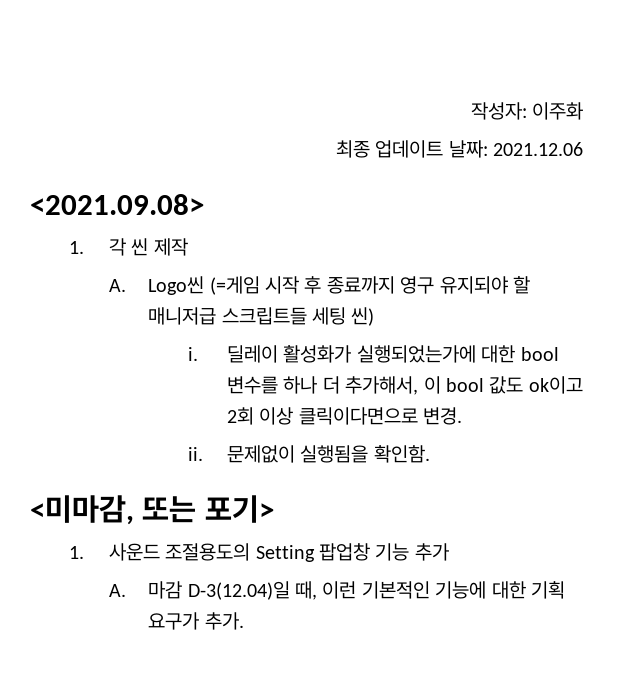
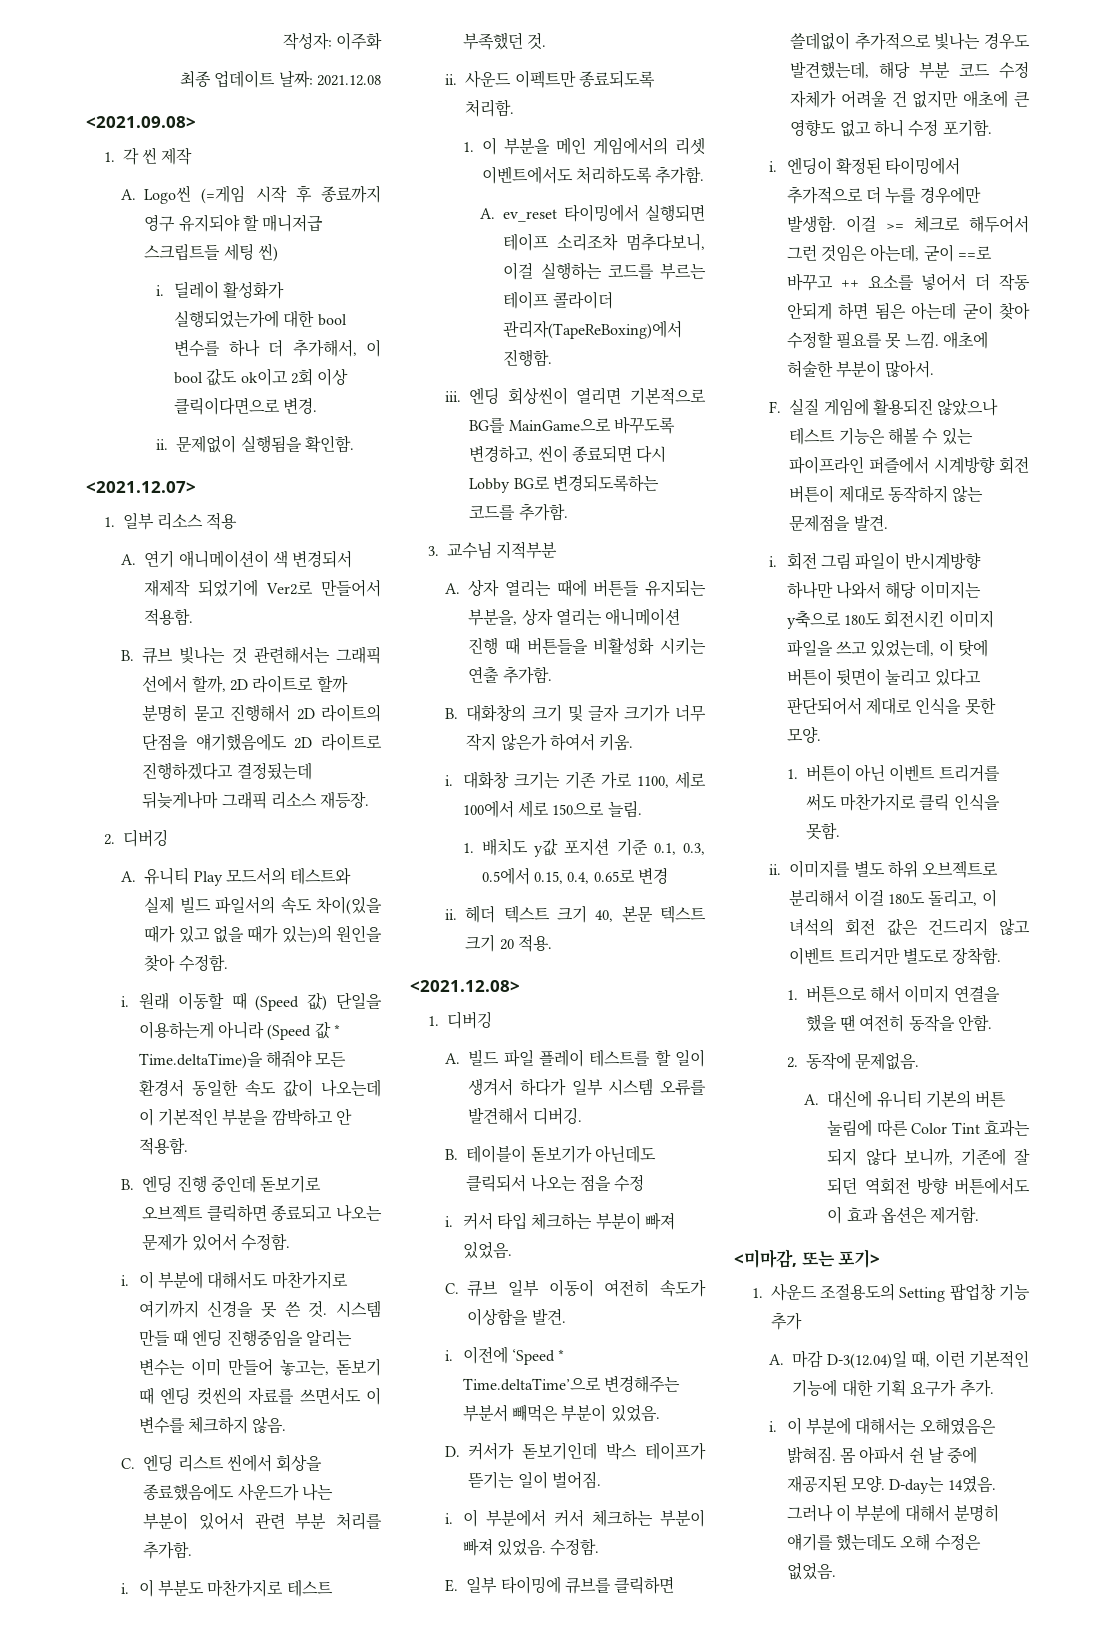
- 최종 업데이트 날짜: 2021.12.06
+ 최종 업데이트 날짜: 2021.12.08
+ <2021.12.07>
+ 1. 일부 리소스 적용
+ A. 연기 애니메이션이 색 변경되서 재제작 되었기에 Ver2로 만들어서 적용함.
+ B. 큐브 빛나는 것 관련해서는 그래픽 선에서 할까, 2D 라이트로 할까 분명히 묻고 진행해서 2D 라이트의 단점을 얘기했음에도 2D 라이트로 진행하겠다고 결정됬는데 뒤늦게나마 그래픽 리소스 재등장.
+ 2. 디버깅
+ A. 유니티 Play 모드서의 테스트와 실제 빌드 파일서의 속도 차이(있을 때가 있고 없을 때가 있는)의 원인을 찾아 수정함.
+ i. 원래 이동할 때 (Speed 값) 단일을 이용하는게 아니라 (Speed 값 * Time.deltaTime)을 해줘야 모든 환경서 동일한 속도 값이 나오는데 이 기본적인 부분을 깜박하고 안 적용함.
+ B. 엔딩 진행 중인데 돋보기로 오브젝트 클릭하면 종료되고 나오는 문제가 있어서 수정함.
+ i. 이 부분에 대해서도 마찬가지로 여기까지 신경을 못 쓴 것. 시스템 만들 때 엔딩 진행중임을 알리는 변수는 이미 만들어 놓고는, 돋보기 때 엔딩 컷씬의 자료를 쓰면서도 이 변수를 체크하지 않음.
+ C. 엔딩 리스트 씬에서 회상을 종료했음에도 사운드가 나는 부분이 있어서 관련 부분 처리를 추가함.
+ i. 이 부분도 마찬가지로 테스트 부족했던 것.
+ ii. 사운드 이펙트만 종료되도록 처리함.
+ 1. 이 부분을 메인 게임에서의 리셋 이벤트에서도 처리하도록 추가함.
+ A. ev_reset 타이밍에서 실행되면 테이프 소리조차 멈추다보니, 이걸 실행하는 코드를 부르는 테이프 콜라이더 관리자(TapeReBoxing)에서 진행함.
+ iii. 엔딩 회상씬이 열리면 기본적으로 BG를 MainGame으로 바꾸도록 변경하고, 씬이 종료되면 다시 Lobby BG로 변경되도록하는 코드를 추가함.
+ 3. 교수님 지적부분
+ A. 상자 열리는 때에 버튼들 유지되는 부분을, 상자 열리는 애니메이션 진행 때 버튼들을 비활성화 시키는 연출 추가함.
+ B. 대화창의 크기 및 글자 크기가 너무 작지 않은가 하여서 키움.
+ i. 대화창 크기는 기존 가로 1100, 세로 100에서 세로 150으로 늘림.
+ 1. 배치도 y값 포지션 기준 0.1, 0.3, 0.5에서 0.15, 0.4, 0.65로 변경
+ ii. 헤더 텍스트 크기 40, 본문 텍스트 크기 20 적용.
+ <2021.12.08>
+ 1. 디버깅
+ A. 빌드 파일 플레이 테스트를 할 일이 생겨서 하다가 일부 시스템 오류를 발견해서 디버깅.
+ B. 테이블이 돋보기가 아닌데도 클릭되서 나오는 점을 수정
+ i. 커서 타입 체크하는 부분이 빠져 있었음.
+ C. 큐브 일부 이동이 여전히 속도가 이상함을 발견.
+ i. 이전에 ‘Speed * Time.deltaTime’으로 변경해주는 부분서 빼먹은 부분이 있었음.
+ D. 커서가 돋보기인데 박스 테이프가 뜯기는 일이 벌어짐.
+ i. 이 부분에서 커서 체크하는 부분이 빠져 있었음. 수정함.
+ E. 일부 타이밍에 큐브를 클릭하면 쓸데없이 추가적으로 빛나는 경우도 발견했는데, 해당 부분 코드 수정 자체가 어려울 건 없지만 애초에 큰 영향도 없고 하니 수정 포기함.
+ i. 엔딩이 확정된 타이밍에서 추가적으로 더 누를 경우에만 발생함. 이걸 >= 체크로 해두어서 그런 것임은 아는데, 굳이 ==로 바꾸고 ++ 요소를 넣어서 더 작동 안되게 하면 됨은 아는데 굳이 찾아 수정할 필요를 못 느낌. 애초에 허술한 부분이 많아서.
+ F. 실질 게임에 활용되진 않았으나 테스트 기능은 해볼 수 있는 파이프라인 퍼즐에서 시계방향 회전 버튼이 제대로 동작하지 않는 문제점을 발견.
+ i. 회전 그림 파일이 반시계방향 하나만 나와서 해당 이미지는 y축으로 180도 회전시킨 이미지 파일을 쓰고 있었는데, 이 탓에 버튼이 뒷면이 눌리고 있다고 판단되어서 제대로 인식을 못한 모양.
+ 1. 버튼이 아닌 이벤트 트리거를 써도 마찬가지로 클릭 인식을 못함.
+ ii. 이미지를 별도 하위 오브젝트로 분리해서 이걸 180도 돌리고, 이 녀석의 회전 값은 건드리지 않고 이벤트 트리거만 별도로 장착함.
+ 1. 버튼으로 해서 이미지 연결을 했을 땐 여전히 동작을 안함.
+ 2. 동작에 문제없음.
+ A. 대신에 유니티 기본의 버튼 눌림에 따른 Color Tint 효과는 되지 않다 보니까, 기존에 잘 되던 역회전 방향 버튼에서도 이 효과 옵션은 제거함.
+ i. 이 부분에 대해서는 오해였음은 밝혀짐. 몸 아파서 쉰 날 중에 재공지된 모양. D-day는 14였음. 그러나 이 부분에 대해서 분명히 얘기를 했는데도 오해 수정은 없었음.

